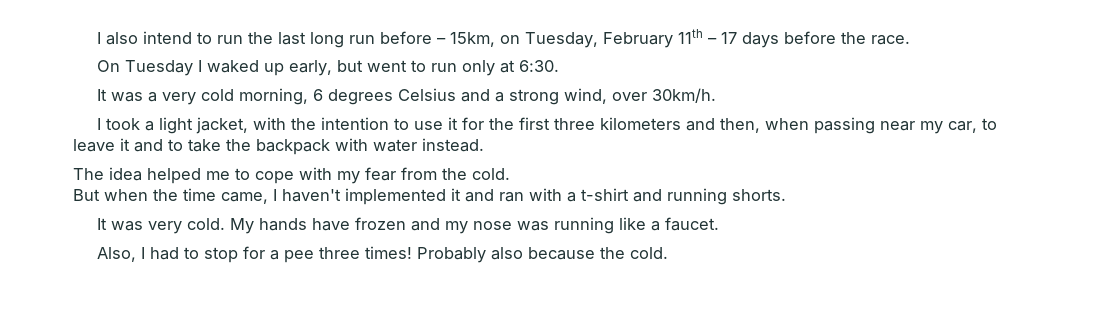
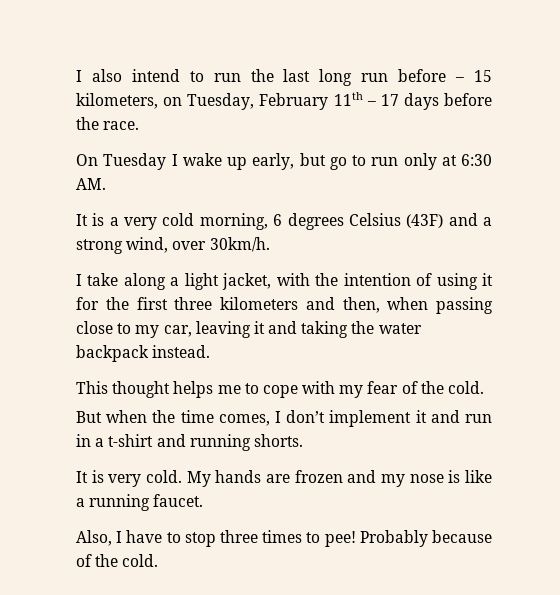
- I also intend to run the last long run before – 15km, on Tuesday, February 11th – 17 days before the race.
+ I also intend to run the last long run before – 15 kilometers, on Tuesday, February 11th – 17 days before the race.
- On Tuesday I waked up early, but went to run only at 6:30.
- It was a very cold morning, 6 degrees Celsius and a strong wind, over 30km/h.
+ On Tuesday I wake up early, but go to run only at 6:30 AM.
+ It is a very cold morning, 6 degrees Celsius (43F) and a strong wind, over 30km/h.
- I took a light jacket, with the intention to use it for the first three kilometers and then, when passing near my car, to leave it and to take the backpack with water instead.
- The idea helped me to cope with my fear from the cold.
+ I take along a light jacket, with the intention of using it for the first three kilometers and then, when passing close to my car, leaving it and taking the water backpack instead.
+ This thought helps me to cope with my fear of the cold.
- But when the time came, I haven't implemented it and ran with a t-shirt and running shorts.
+ But when the time comes, I don’t implement it and run in a t-shirt and running shorts.
- It was very cold.
+ It is very cold.
- My hands have frozen and my nose was running like a faucet.
+ My hands are frozen and my nose is like a running faucet.
- Also, I had to stop for a pee three times! Probably also because the cold.
+ Also, I have to stop three times to pee! Probably because of the cold.

